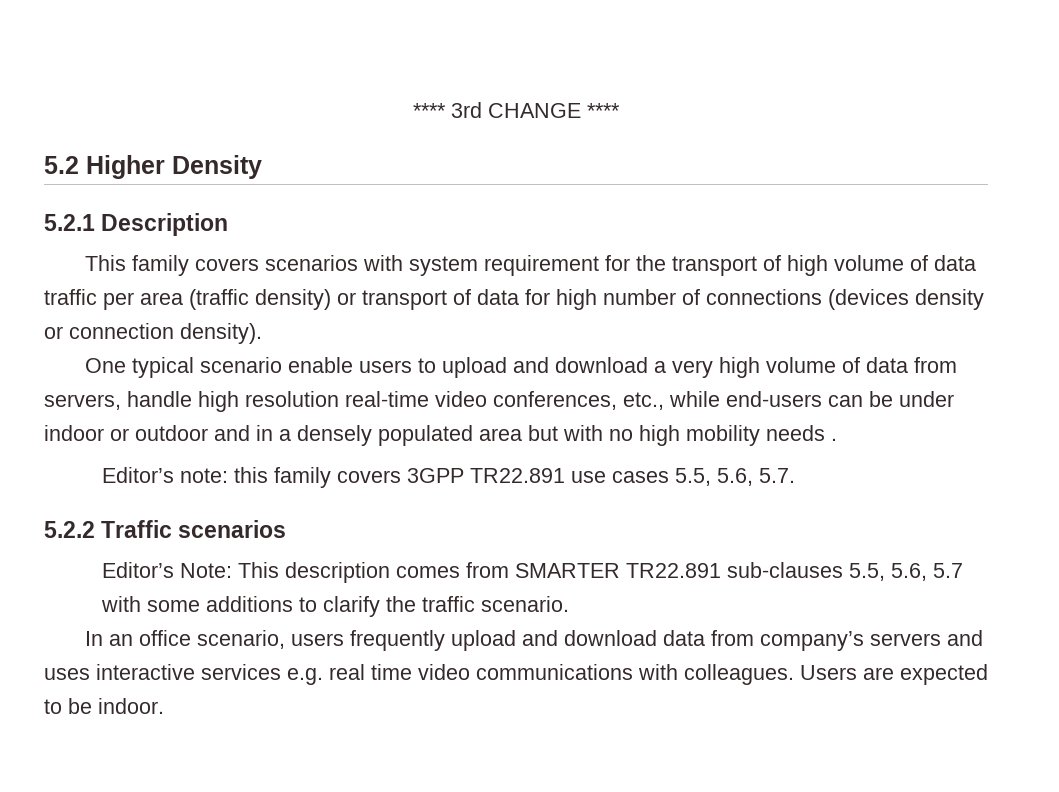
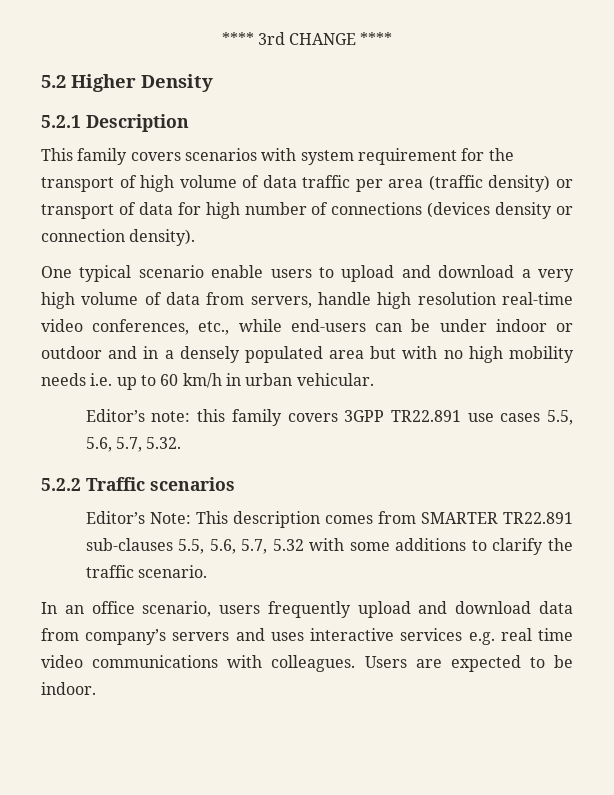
- One typical scenario enable users to upload and download a very high volume of data from servers, handle high resolution real-time video conferences, etc., while end-users can be under indoor or outdoor and in a densely populated area but with no high mobility needs .
+ One typical scenario enable users to upload and download a very high volume of data from servers, handle high resolution real-time video conferences, etc., while end-users can be under indoor or outdoor and in a densely populated area but with no high mobility needs i.e. up to 60 km/h in urban vehicular.
- Editor’s note: this family covers 3GPP TR22.891 use cases 5.5, 5.6, 5.7.
+ Editor’s note: this family covers 3GPP TR22.891 use cases 5.5, 5.6, 5.7, 5.32.
- Editor’s Note: This description comes from SMARTER TR22.891 sub-clauses 5.5, 5.6, 5.7 with some additions to clarify the traffic scenario.
+ Editor’s Note: This description comes from SMARTER TR22.891 sub-clauses 5.5, 5.6, 5.7, 5.32 with some additions to clarify the traffic scenario.

